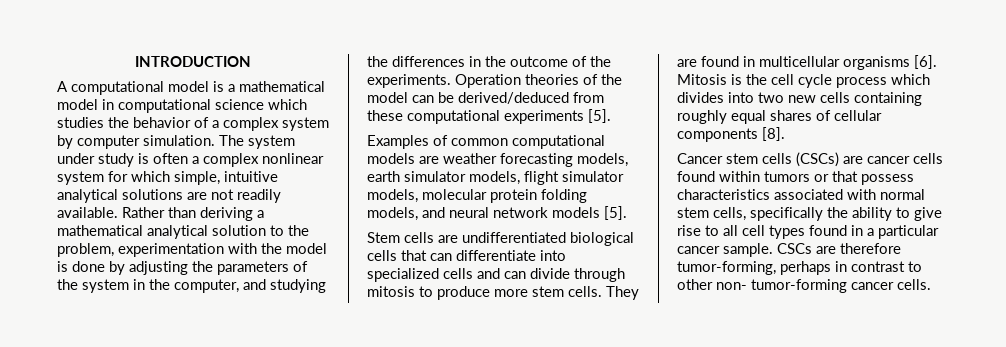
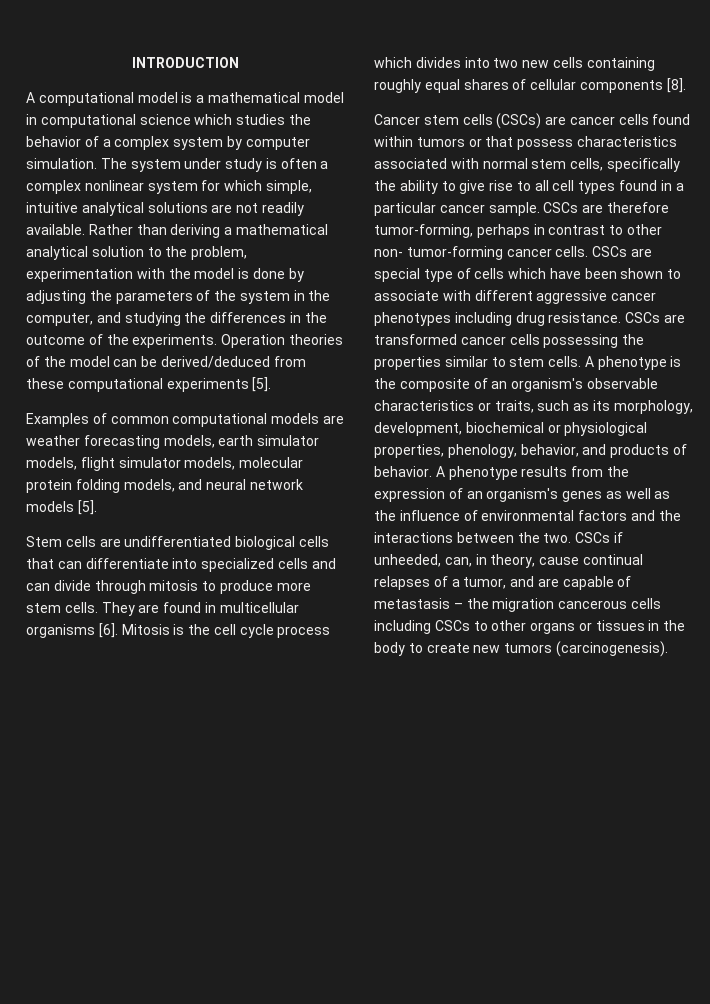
+ CSCs are special type of cells which have been shown to associate with different aggressive cancer phenotypes including drug resistance. CSCs are transformed cancer cells possessing the properties similar to stem cells. A phenotype is the composite of an organism's observable characteristics or traits, such as its morphology, development, biochemical or physiological properties, phenology, behavior, and products of behavior. A phenotype results from the expression of an organism's genes as well as the influence of environmental factors and the interactions between the two. CSCs if unheeded, can, in theory, cause continual relapses of a tumor, and are capable of metastasis – the migration cancerous cells including CSCs to other organs or tissues in the body to create new tumors (carcinogenesis).

